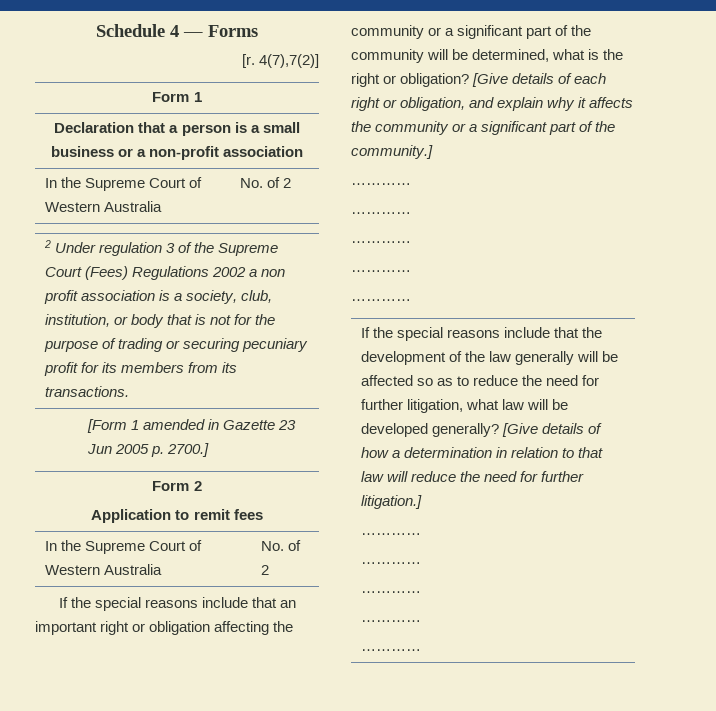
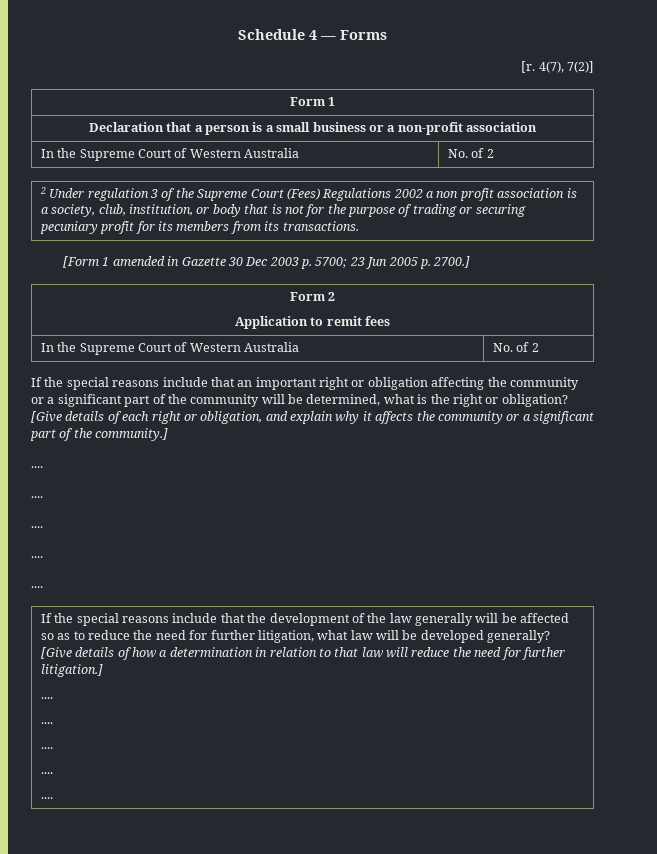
- 4(7),7(2)]
+ 4(7), 7(2)]
- [Form 1 amended in Gazette 23 Jun 2005 p. 2700.]
+ [Form 1 amended in Gazette 30 Dec 2003 p. 5700; 23 Jun 2005 p. 2700.]
  [Give details of each right or obligation, and explain why it affects the community or a significant part of the community.]
- …………
- …………
- …………
- …………
- …………
+ ....
+ ....
+ ....
+ ....
+ ....
  [Give details of how a determination in relation to that law will reduce the need for further litigation.]
- …………
- …………
- …………
- …………
- …………
+ ....
+ ....
+ ....
+ ....
+ ....

